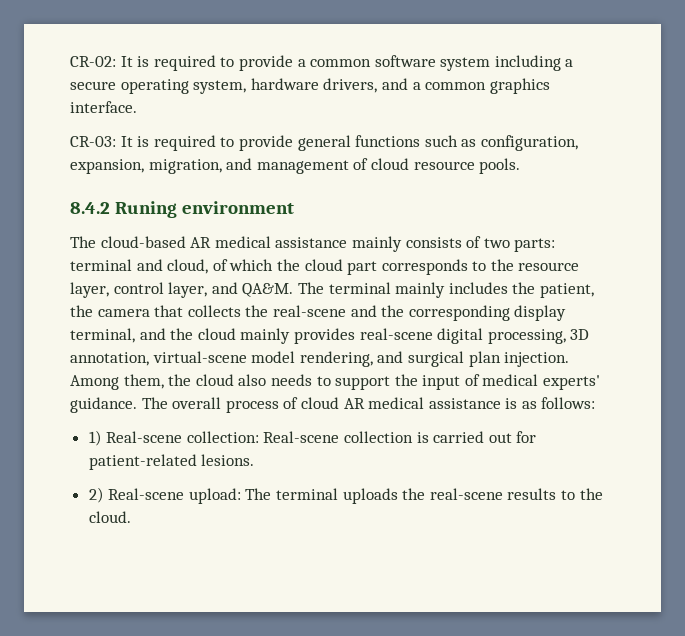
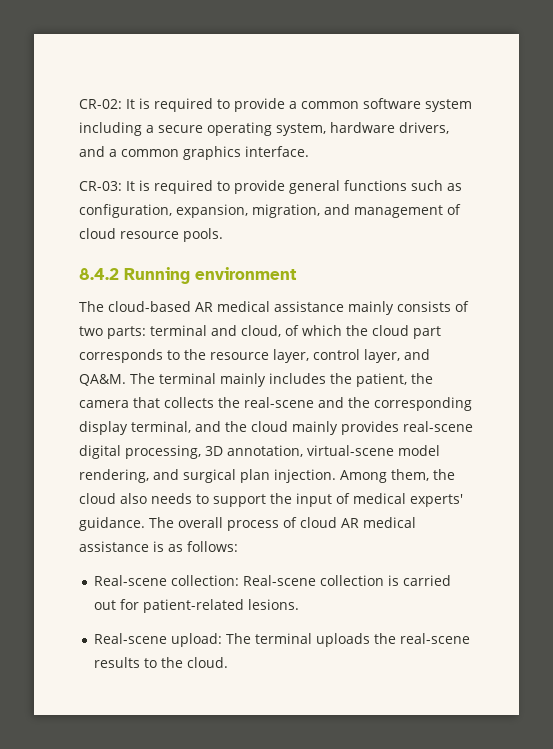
- 8.4.2 Runing environment
+ 8.4.2 Running environment
- 1) Real-scene collection: Real-scene collection is carried out for patient-related lesions.
+ Real-scene collection: Real-scene collection is carried out for patient-related lesions.
- 2) Real-scene upload: The terminal uploads the real-scene results to the cloud.
+ Real-scene upload: The terminal uploads the real-scene results to the cloud.

